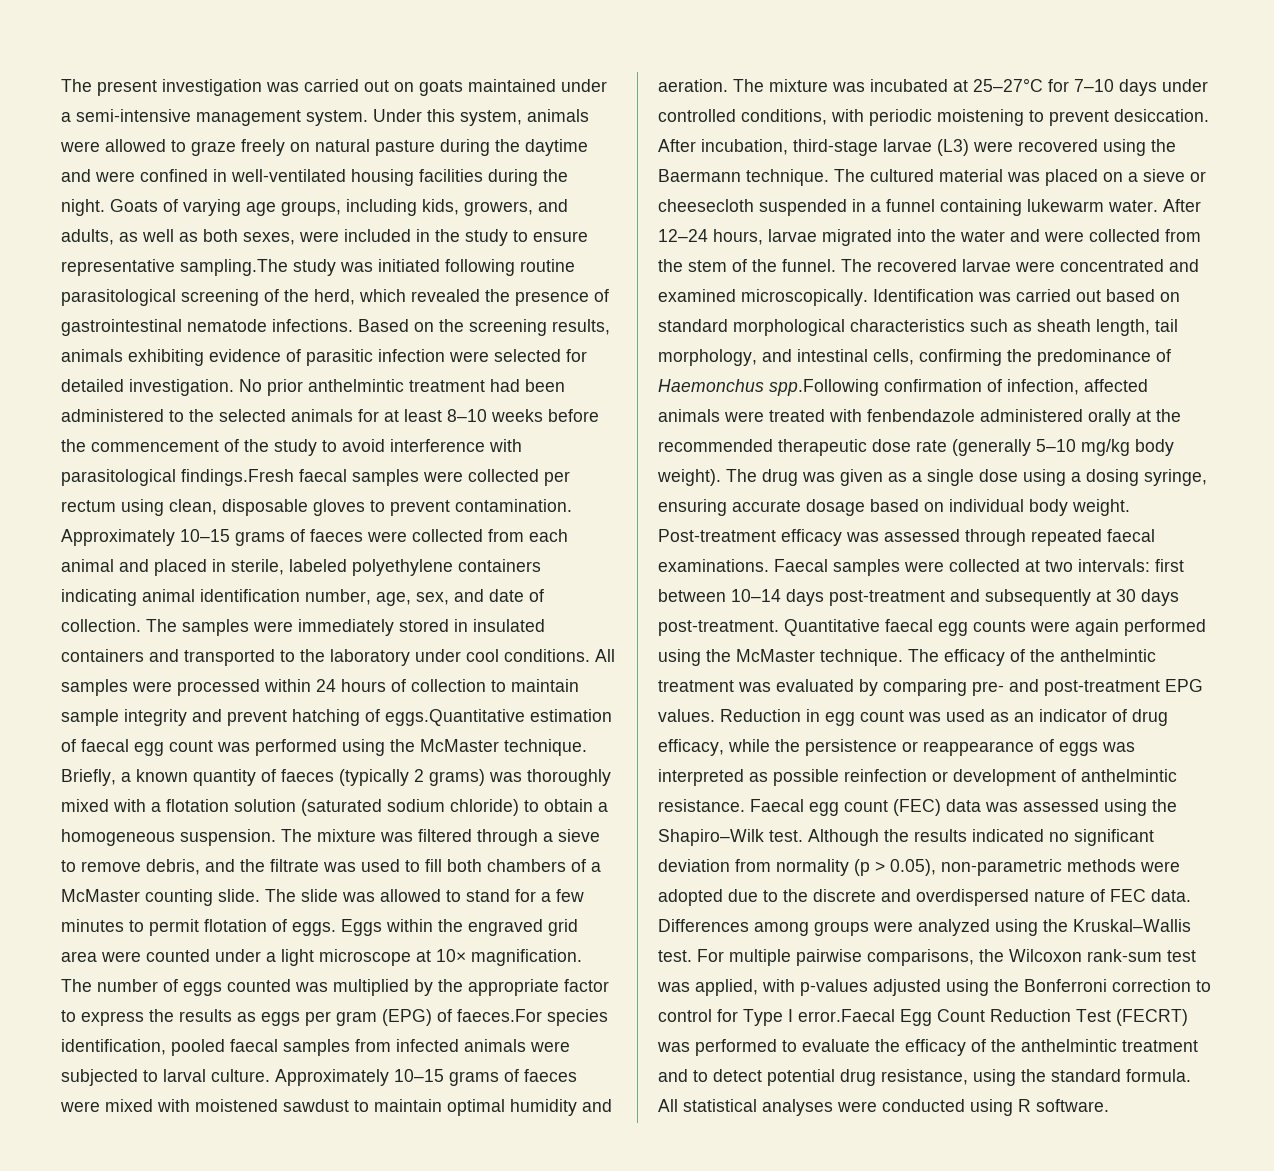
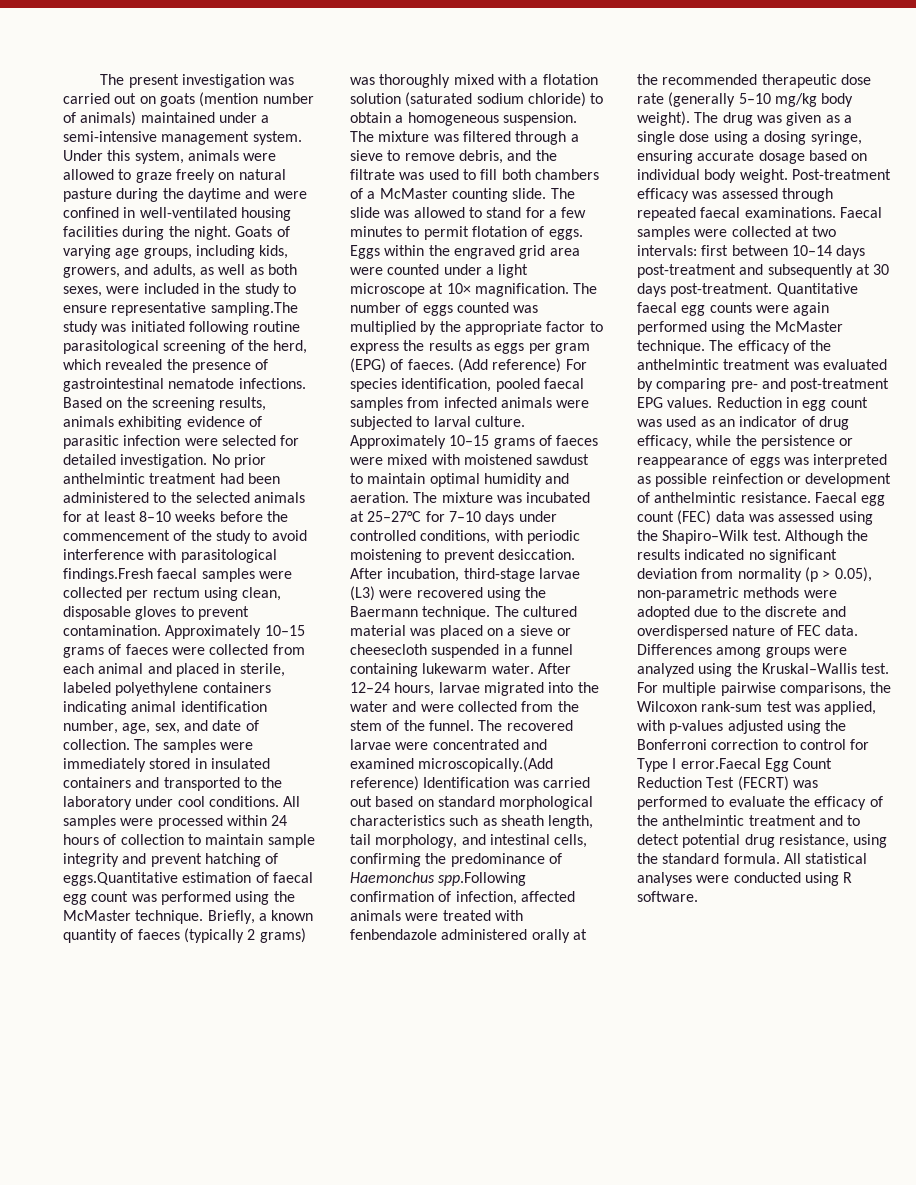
- The present investigation was carried out on goats maintained under a semi-intensive management system.
+ The present investigation was carried out on goats (mention number of animals) maintained under a semi-intensive management system.
- The number of eggs counted was multiplied by the appropriate factor to express the results as eggs per gram (EPG) of faeces.For species identification, pooled faecal samples from infected animals were subjected to larval culture.
+ The number of eggs counted was multiplied by the appropriate factor to express the results as eggs per gram (EPG) of faeces. (Add reference) For species identification, pooled faecal samples from infected animals were subjected to larval culture.
- The recovered larvae were concentrated and examined microscopically. Identification was carried out based on standard morphological characteristics such as sheath length, tail morphology, and intestinal cells, confirming the predominance of Haemonchus spp.Following confirmation of infection, affected animals were treated with fenbendazole administered orally at the recommended therapeutic dose rate (generally 5–10 mg/kg body weight).
+ The recovered larvae were concentrated and examined microscopically.(Add reference) Identification was carried out based on standard morphological characteristics such as sheath length, tail morphology, and intestinal cells, confirming the predominance of Haemonchus spp.Following confirmation of infection, affected animals were treated with fenbendazole administered orally at the recommended therapeutic dose rate (generally 5–10 mg/kg body weight).

